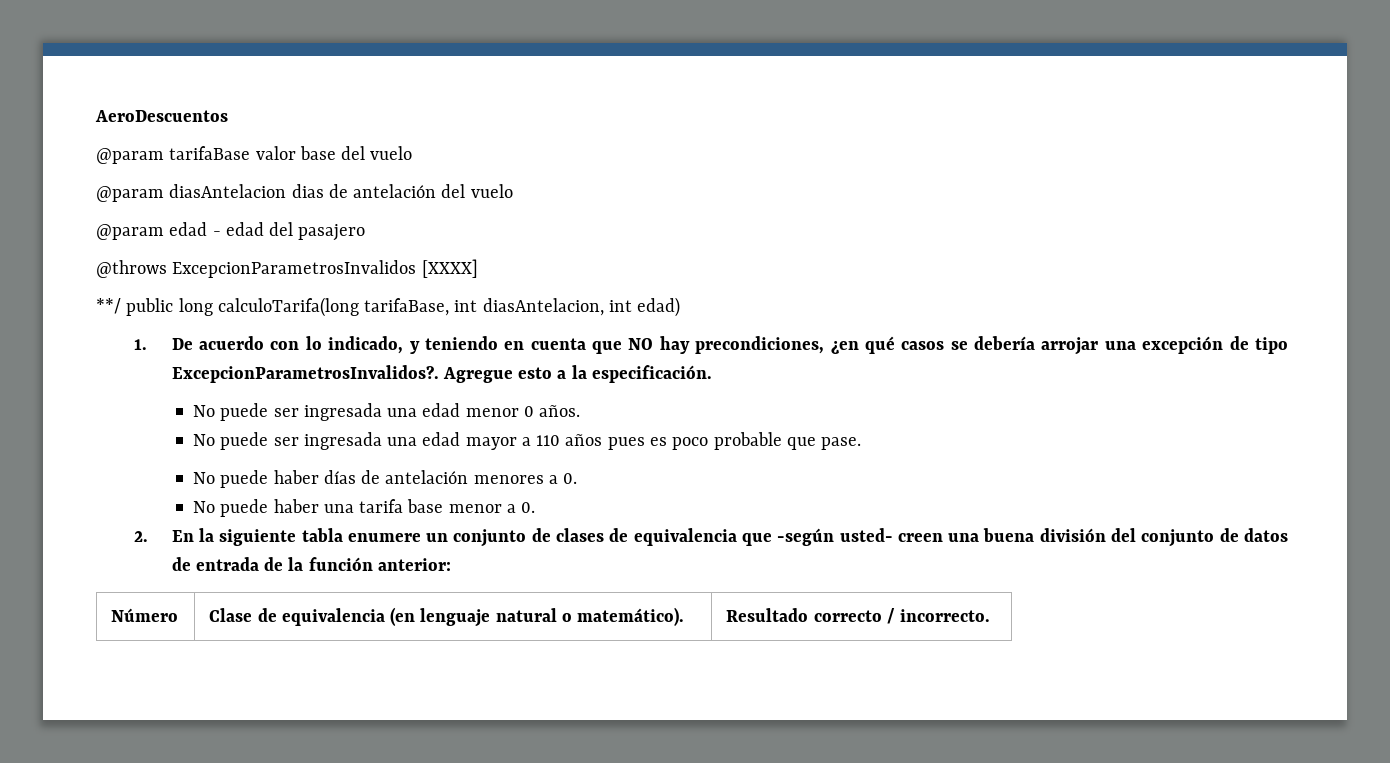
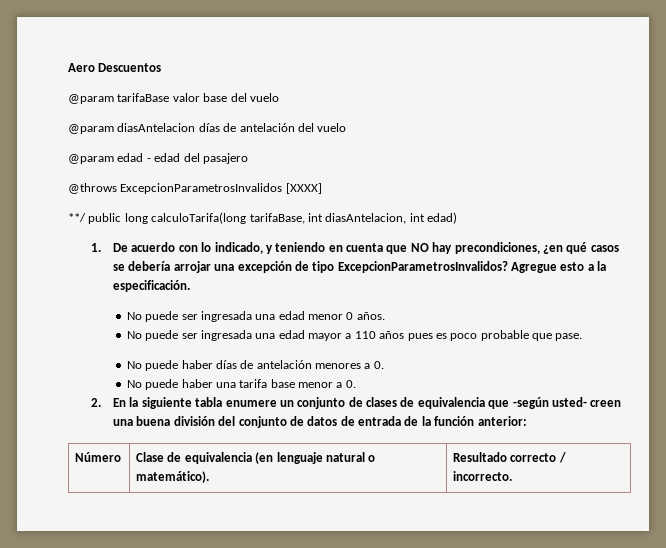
- AeroDescuentos
+ Aero Descuentos
- @param diasAntelacion dias de antelación del vuelo
+ @param diasAntelacion días de antelación del vuelo
- 1. De acuerdo con lo indicado, y teniendo en cuenta que NO hay precondiciones, ¿en qué casos se debería arrojar una excepción de tipo ExcepcionParametrosInvalidos?.
+ 1. De acuerdo con lo indicado, y teniendo en cuenta que NO hay precondiciones, ¿en qué casos se debería arrojar una excepción de tipo ExcepcionParametrosInvalidos?

